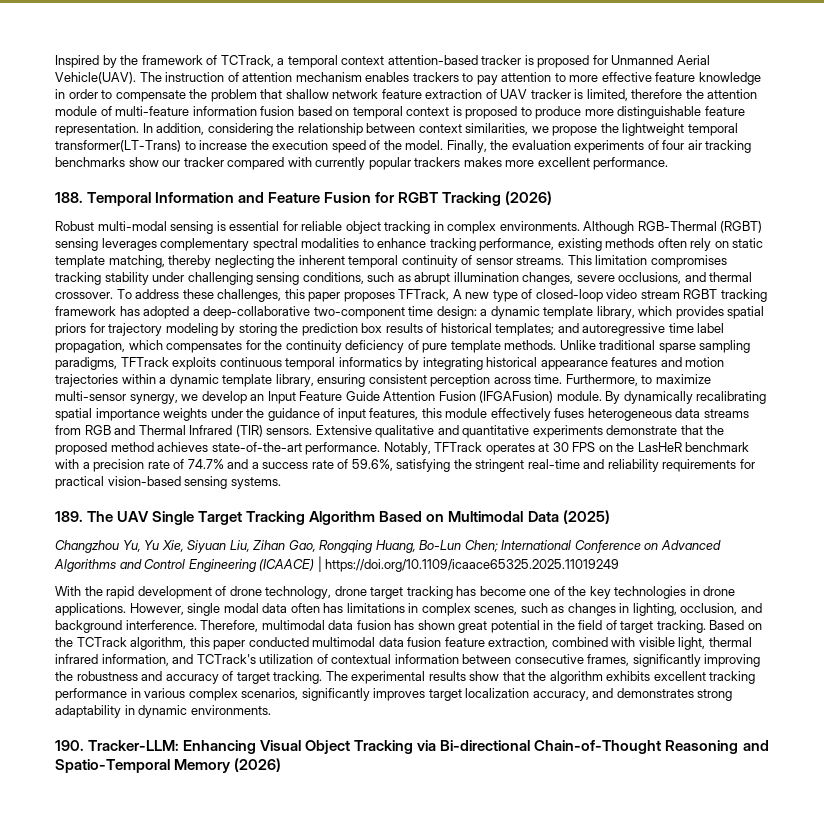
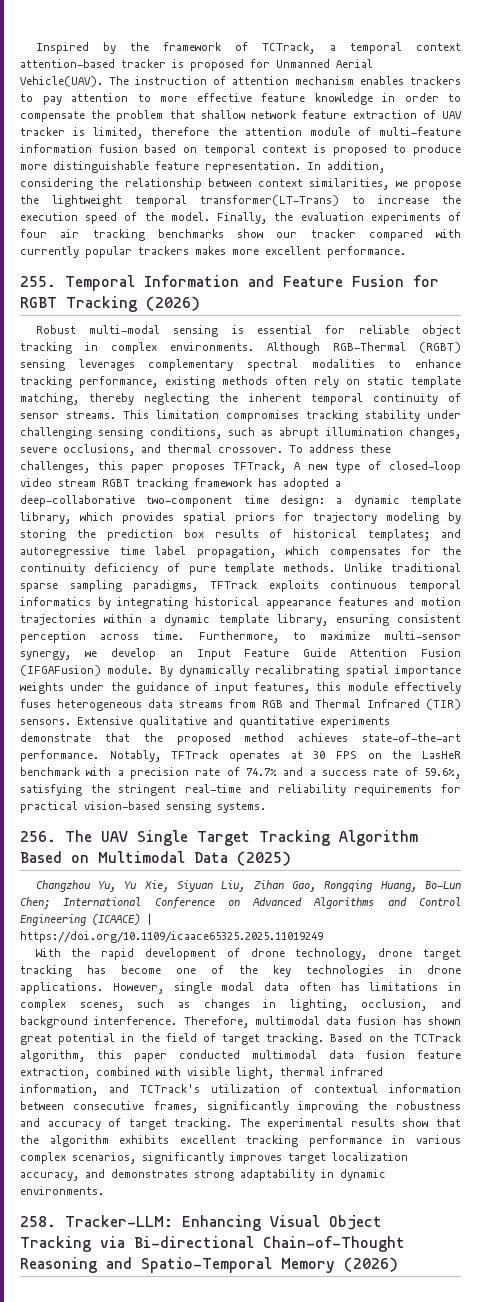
- 188. Temporal Information and Feature Fusion for RGBT Tracking (2026)
+ 255. Temporal Information and Feature Fusion for RGBT Tracking (2026)
- 189. The UAV Single Target Tracking Algorithm Based on Multimodal Data (2025)
+ 256. The UAV Single Target Tracking Algorithm Based on Multimodal Data (2025)
- 190. Tracker-LLM: Enhancing Visual Object Tracking via Bi-directional Chain-of-Thought Reasoning and Spatio-Temporal Memory (2026)
+ 258. Tracker-LLM: Enhancing Visual Object Tracking via Bi-directional Chain-of-Thought Reasoning and Spatio-Temporal Memory (2026)

